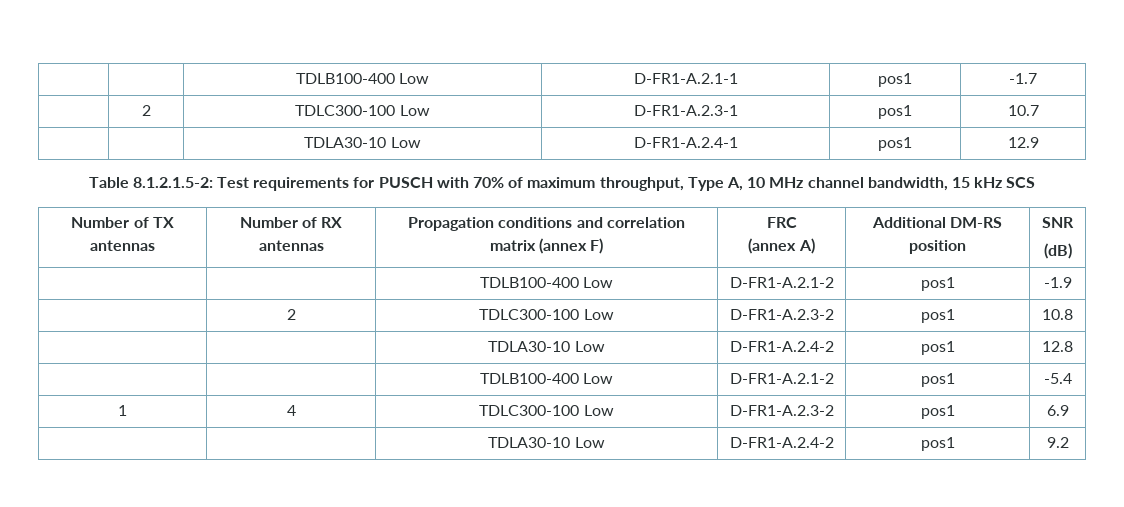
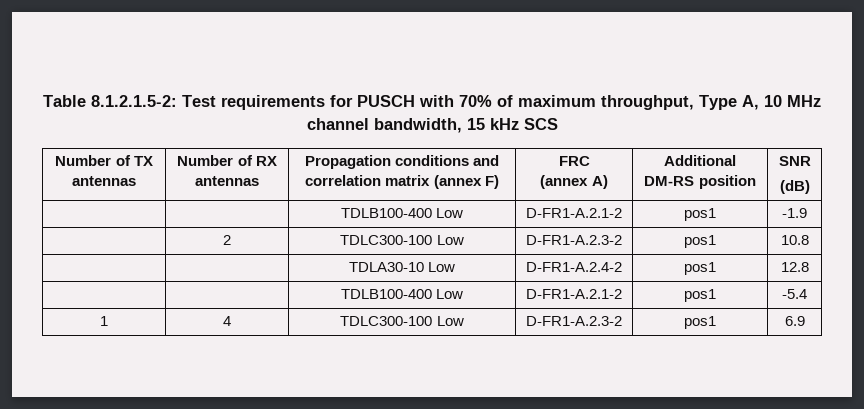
- | | TDLB100-400 Low | D-FR1-A.2.1-1 | pos1 | -1.7
- | 2 | TDLC300-100 Low | D-FR1-A.2.3-1 | pos1 | 10.7
- | | TDLA30-10 Low | D-FR1-A.2.4-1 | pos1 | 12.9
- | | TDLA30-10 Low | D-FR1-A.2.4-2 | pos1 | 9.2

